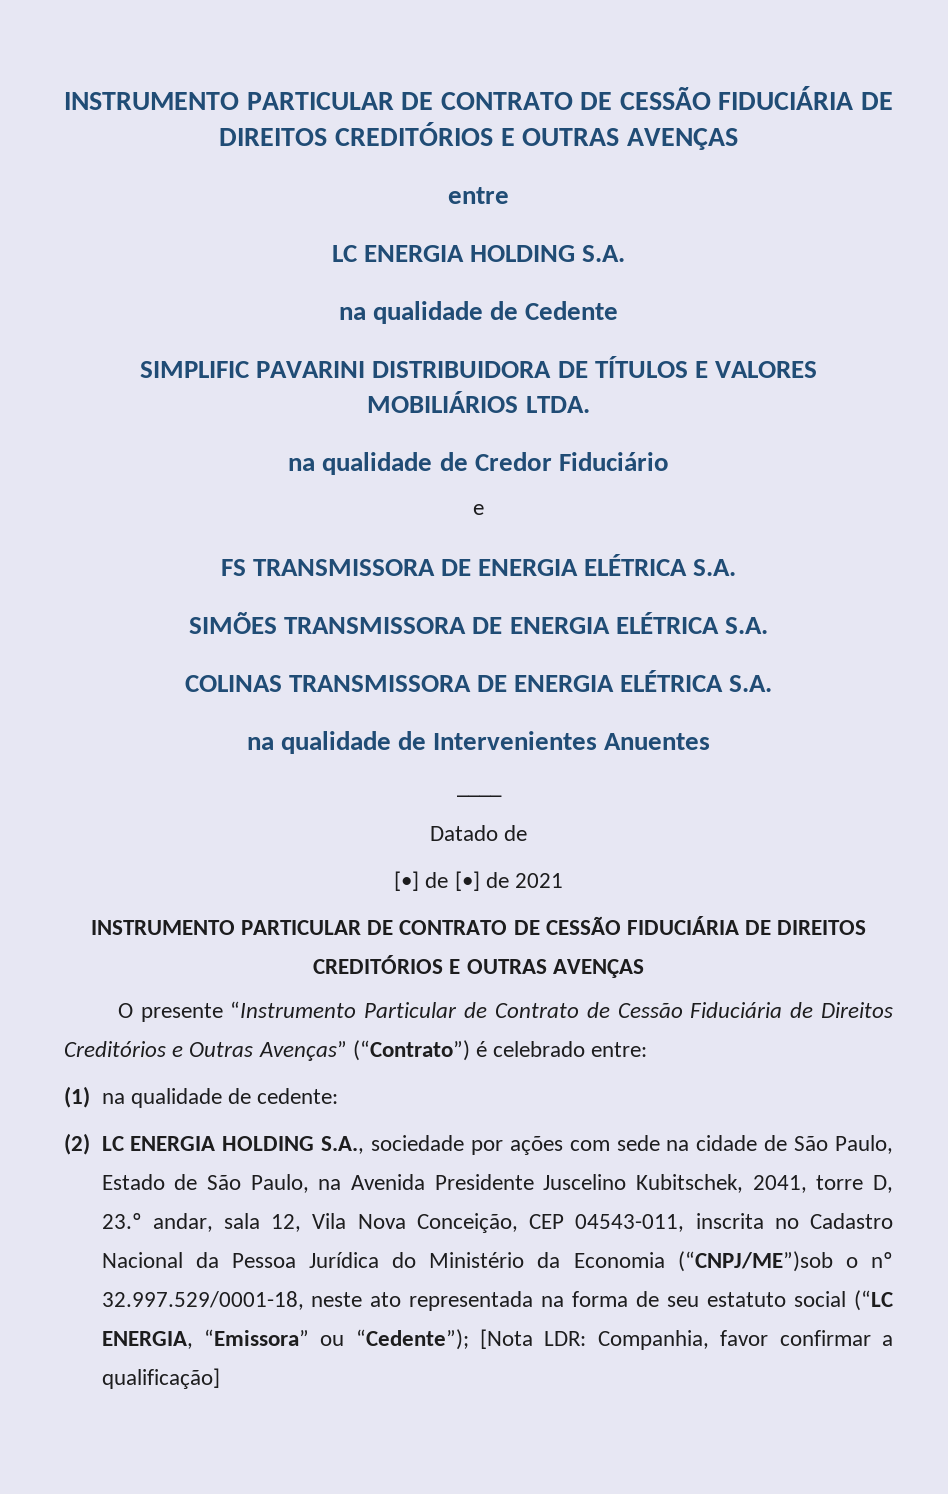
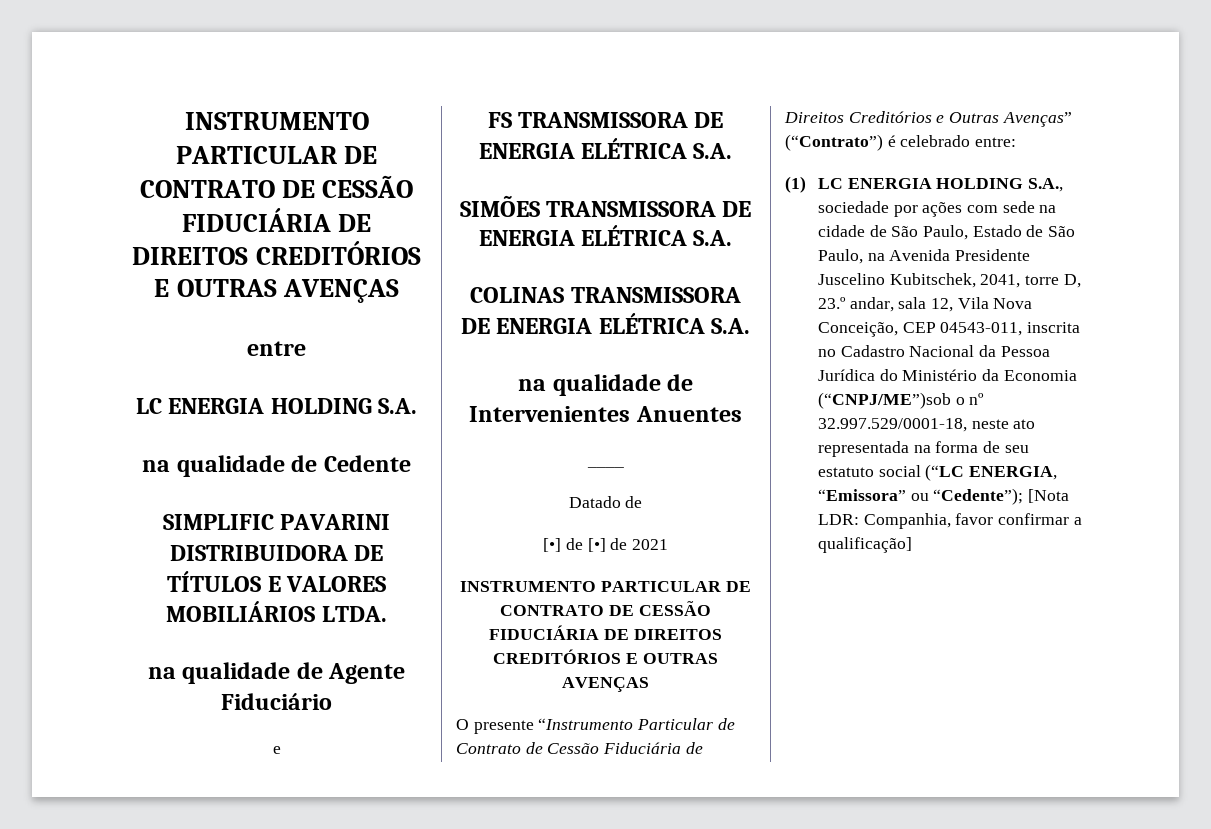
- na qualidade de Credor Fiduciário
+ na qualidade de Agente Fiduciário
- (1) na qualidade de cedente:
- (2) LC ENERGIA HOLDING S.A., sociedade por ações com sede na cidade de São Paulo, Estado de São Paulo, na Avenida Presidente Juscelino Kubitschek, 2041, torre D, 23.º andar, sala 12, Vila Nova Conceição, CEP 04543-011, inscrita no Cadastro Nacional da Pessoa Jurídica do Ministério da Economia (“CNPJ/ME”)sob o nº 32.997.529/0001-18, neste ato representada na forma de seu estatuto social (“LC ENERGIA, “Emissora” ou “Cedente”);
+ (1) LC ENERGIA HOLDING S.A., sociedade por ações com sede na cidade de São Paulo, Estado de São Paulo, na Avenida Presidente Juscelino Kubitschek, 2041, torre D, 23.º andar, sala 12, Vila Nova Conceição, CEP 04543-011, inscrita no Cadastro Nacional da Pessoa Jurídica do Ministério da Economia (“CNPJ/ME”)sob o nº 32.997.529/0001-18, neste ato representada na forma de seu estatuto social (“LC ENERGIA, “Emissora” ou “Cedente”);

